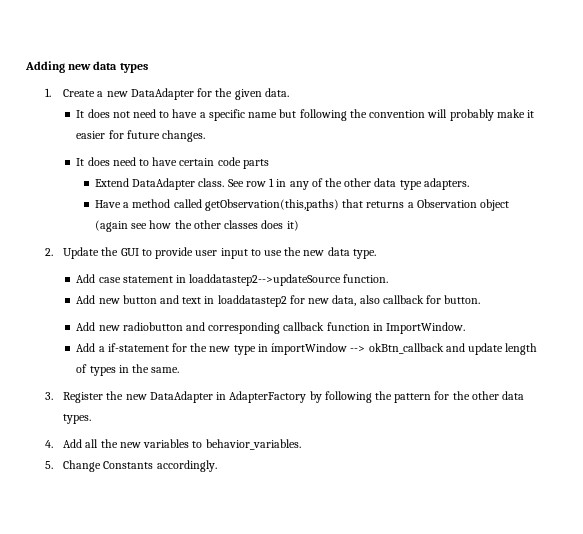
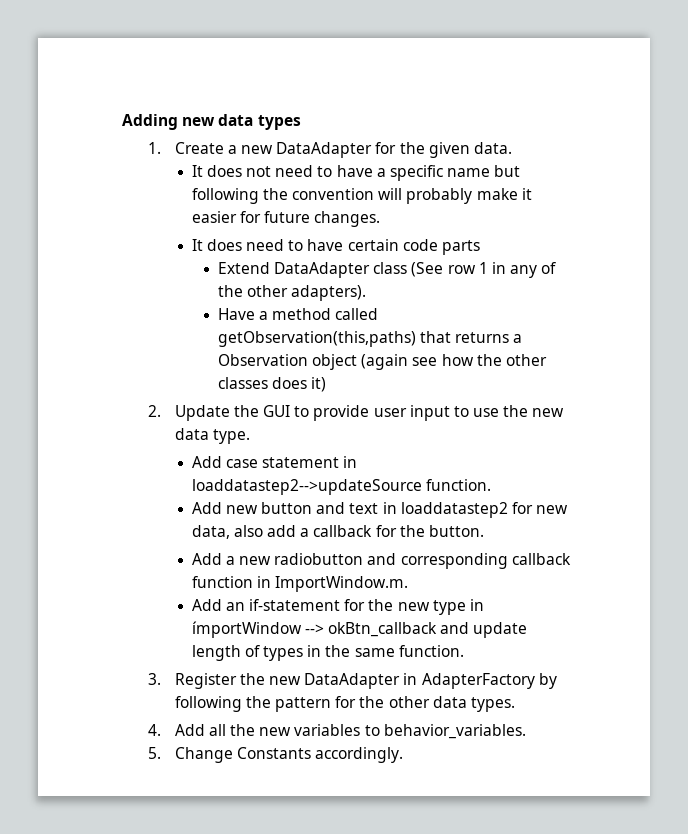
- Extend DataAdapter class. See row 1 in any of the other data type adapters.
+ Extend DataAdapter class (See row 1 in any of the other adapters).
- Add new button and text in loaddatastep2 for new data, also callback for button.
+ Add new button and text in loaddatastep2 for new data, also add a callback for the button.
- Add new radiobutton and corresponding callback function in ImportWindow.
- Add a if-statement for the new type in ímportWindow --> okBtn_callback and update length of types in the same.
+ Add a new radiobutton and corresponding callback function in ImportWindow.m.
+ Add an if-statement for the new type in ímportWindow --> okBtn_callback and update length of types in the same function.

